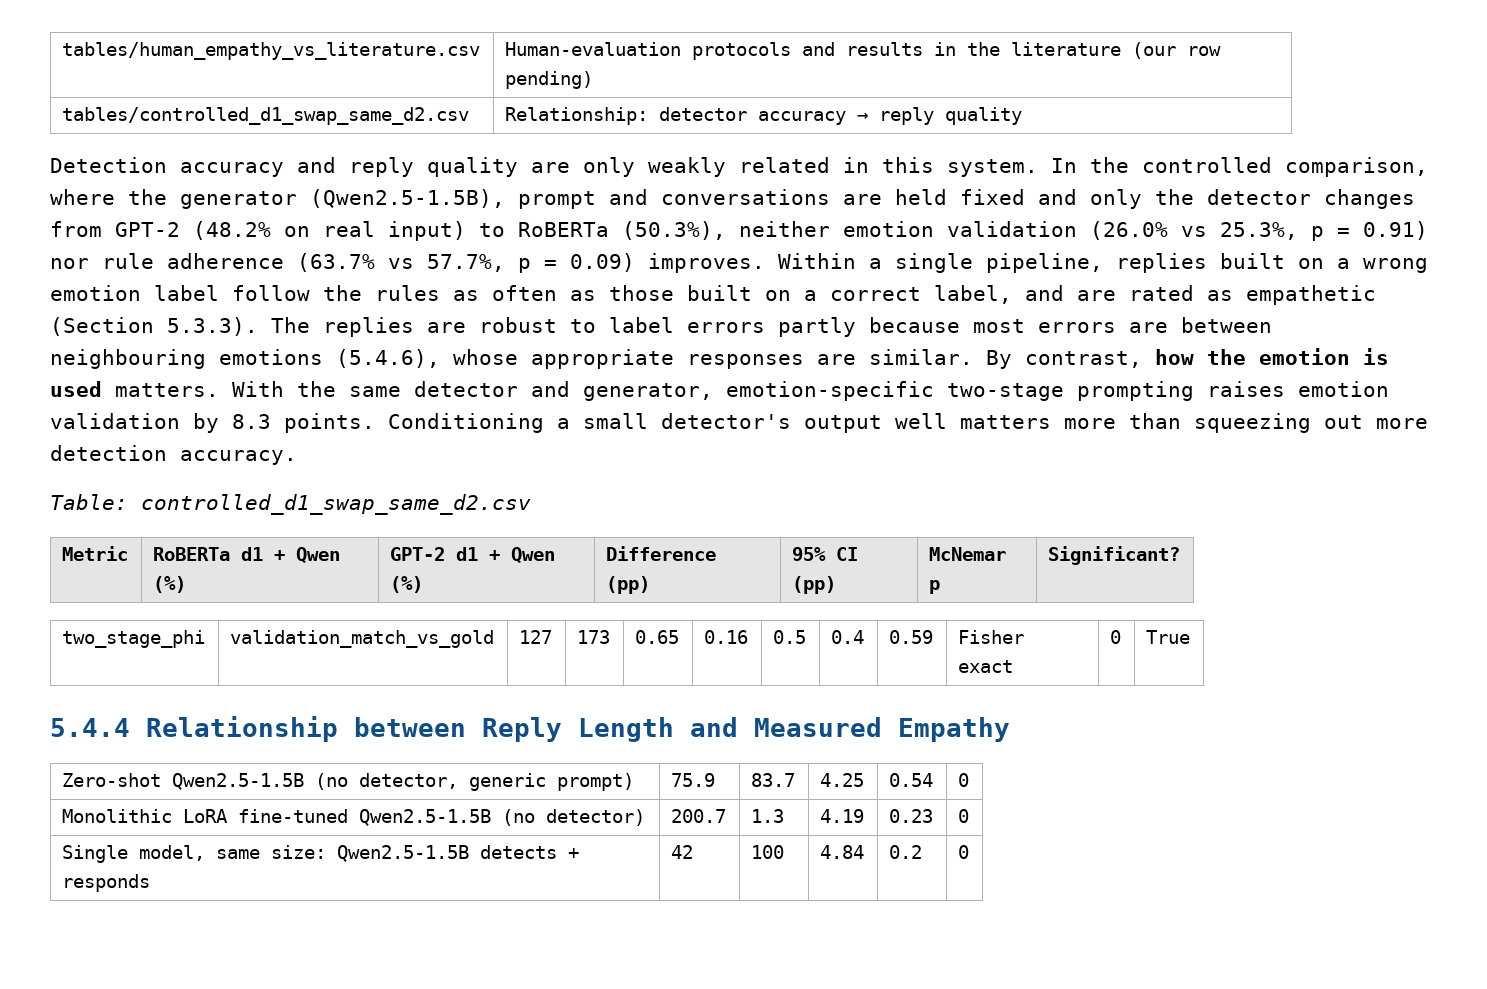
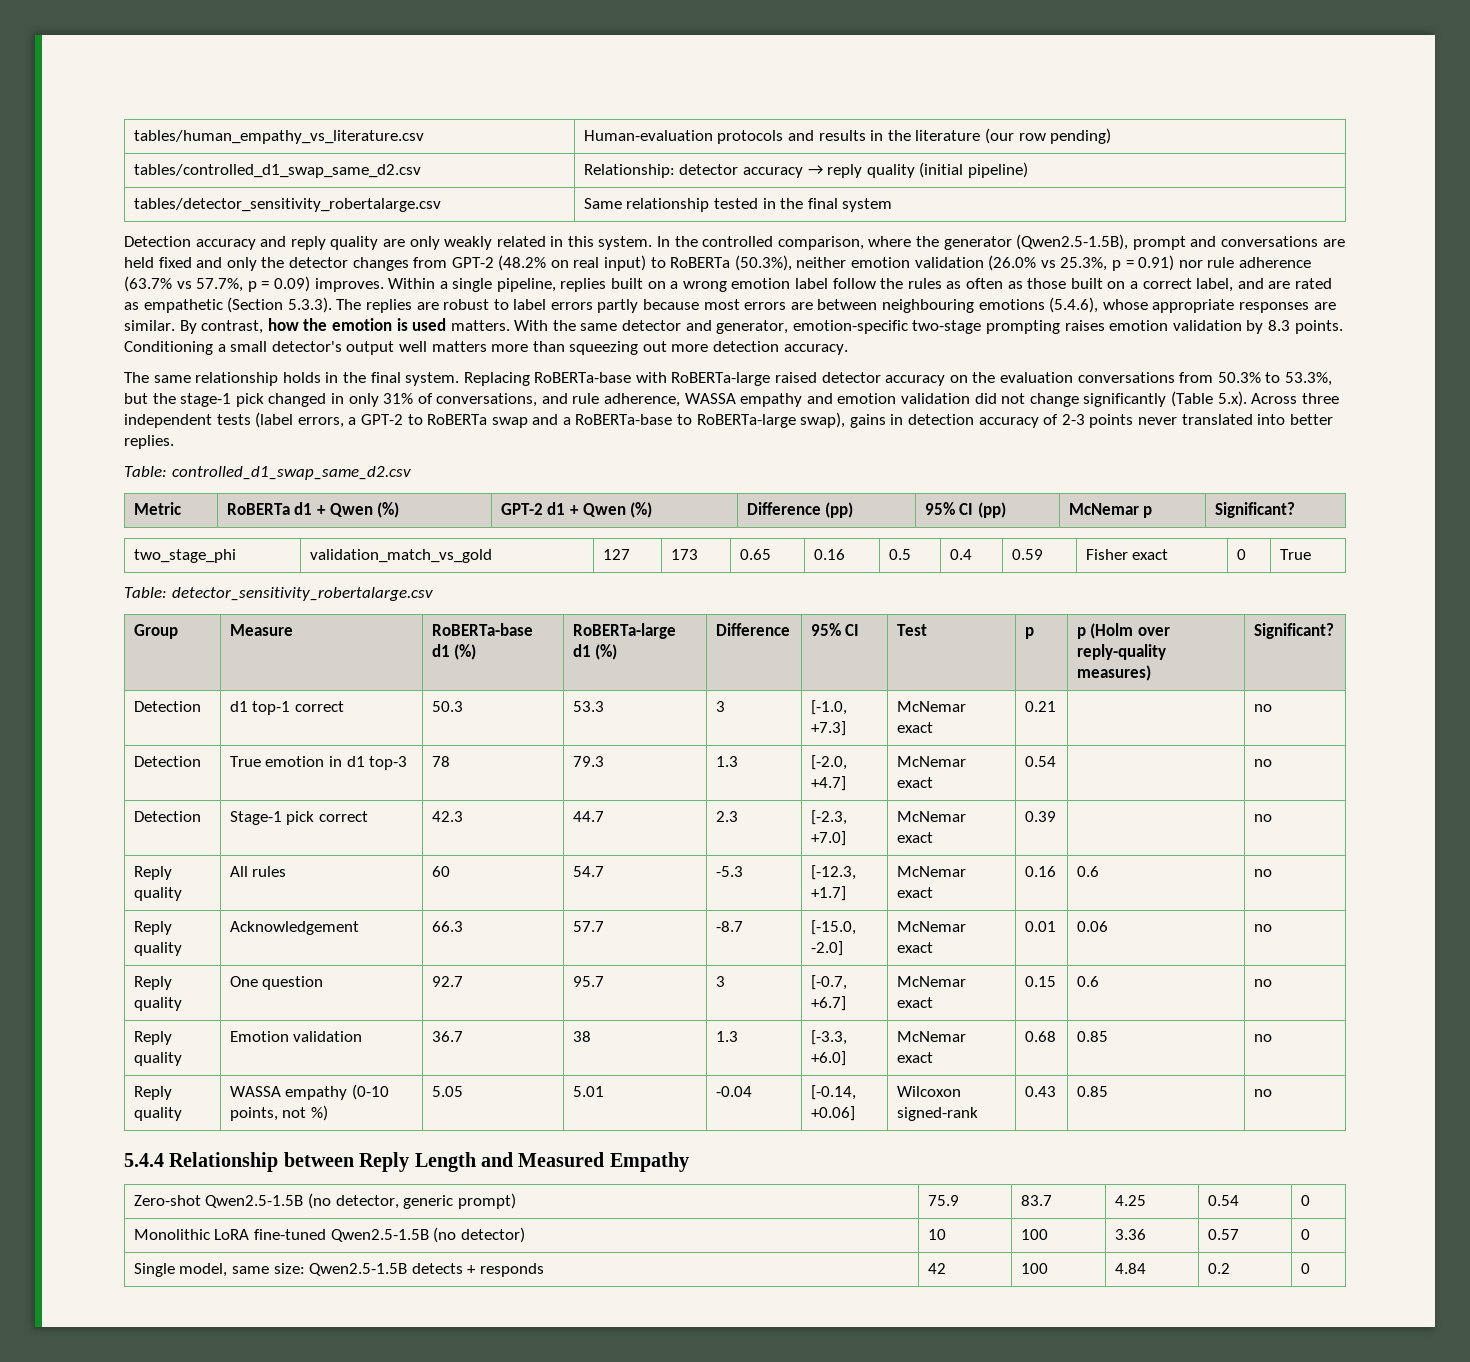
- tables/controlled_d1_swap_same_d2.csv | Relationship: detector accuracy → reply quality
+ tables/controlled_d1_swap_same_d2.csv | Relationship: detector accuracy → reply quality (initial pipeline)
+ tables/detector_sensitivity_robertalarge.csv | Same relationship tested in the final system
+ The same relationship holds in the final system. Replacing RoBERTa-base with RoBERTa-large raised detector accuracy on the evaluation conversations from 50.3% to 53.3%, but the stage-1 pick changed in only 31% of conversations, and rule adherence, WASSA empathy and emotion validation did not change significantly (Table 5.x). Across three independent tests (label errors, a GPT-2 to RoBERTa swap and a RoBERTa-base to RoBERTa-large swap), gains in detection accuracy of 2-3 points never translated into better replies.
+ Table: detector_sensitivity_robertalarge.csv
+ Group | Measure | RoBERTa-base d1 (%) | RoBERTa-large d1 (%) | Difference | 95% CI | Test | p | p (Holm over reply-quality measures) | Significant?
+ Detection | d1 top-1 correct | 50.3 | 53.3 | 3 | [-1.0, +7.3] | McNemar exact | 0.21 | | no
+ Detection | True emotion in d1 top-3 | 78 | 79.3 | 1.3 | [-2.0, +4.7] | McNemar exact | 0.54 | | no
+ Detection | Stage-1 pick correct | 42.3 | 44.7 | 2.3 | [-2.3, +7.0] | McNemar exact | 0.39 | | no
+ Reply quality | All rules | 60 | 54.7 | -5.3 | [-12.3, +1.7] | McNemar exact | 0.16 | 0.6 | no
+ Reply quality | Acknowledgement | 66.3 | 57.7 | -8.7 | [-15.0, -2.0] | McNemar exact | 0.01 | 0.06 | no
+ Reply quality | One question | 92.7 | 95.7 | 3 | [-0.7, +6.7] | McNemar exact | 0.15 | 0.6 | no
+ Reply quality | Emotion validation | 36.7 | 38 | 1.3 | [-3.3, +6.0] | McNemar exact | 0.68 | 0.85 | no
+ Reply quality | WASSA empathy (0-10 points, not %) | 5.05 | 5.01 | -0.04 | [-0.14, +0.06] | Wilcoxon signed-rank | 0.43 | 0.85 | no
- Monolithic LoRA fine-tuned Qwen2.5-1.5B (no detector) | 200.7 | 1.3 | 4.19 | 0.23 | 0
+ Monolithic LoRA fine-tuned Qwen2.5-1.5B (no detector) | 10 | 100 | 3.36 | 0.57 | 0

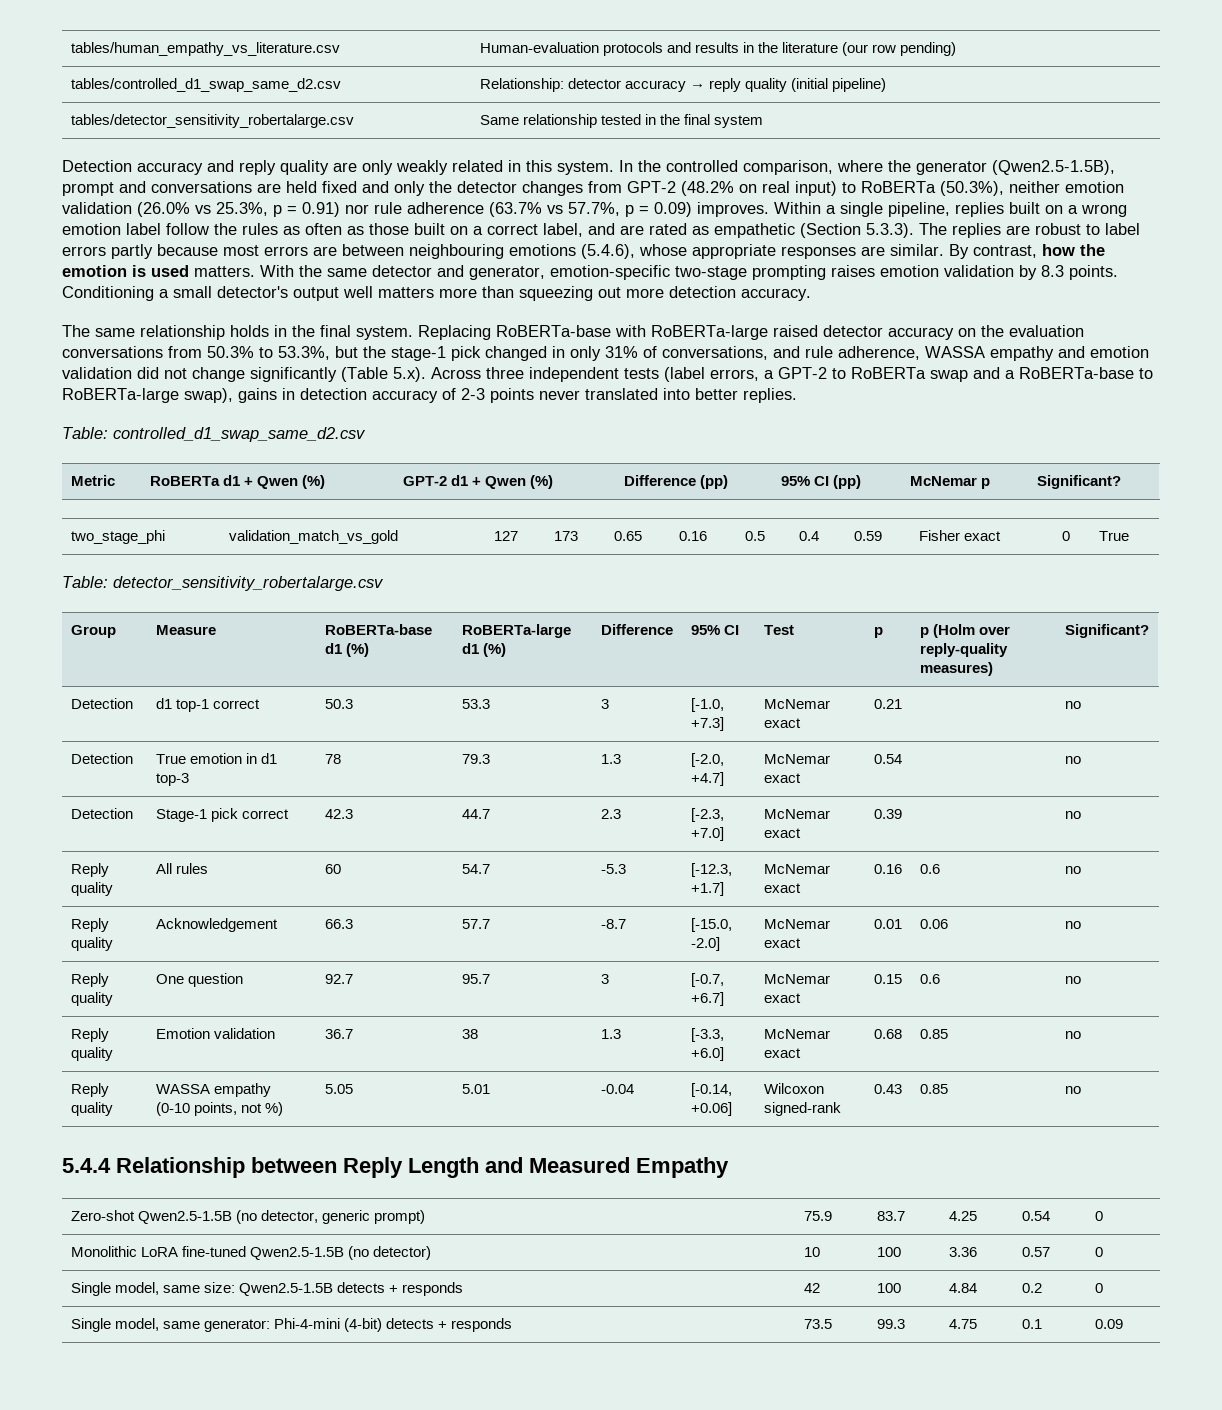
+ Single model, same generator: Phi-4-mini (4-bit) detects + responds | 73.5 | 99.3 | 4.75 | 0.1 | 0.09

